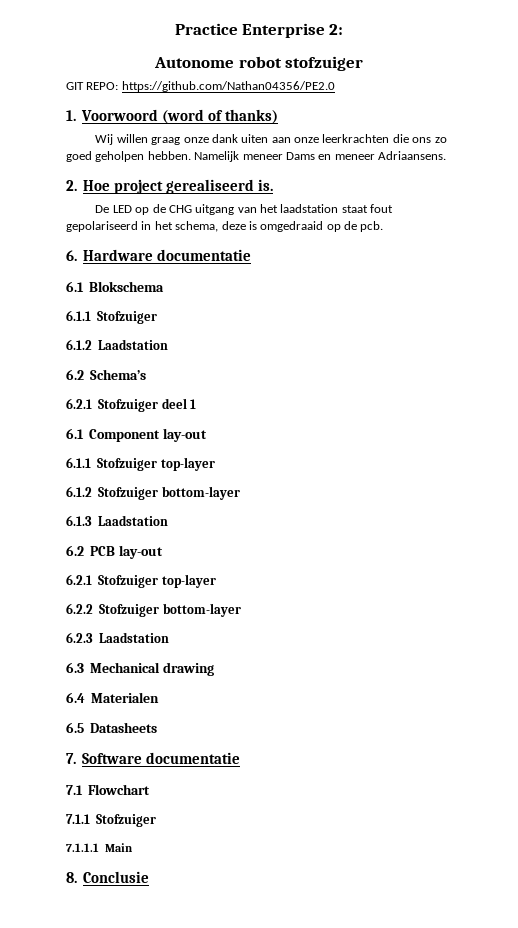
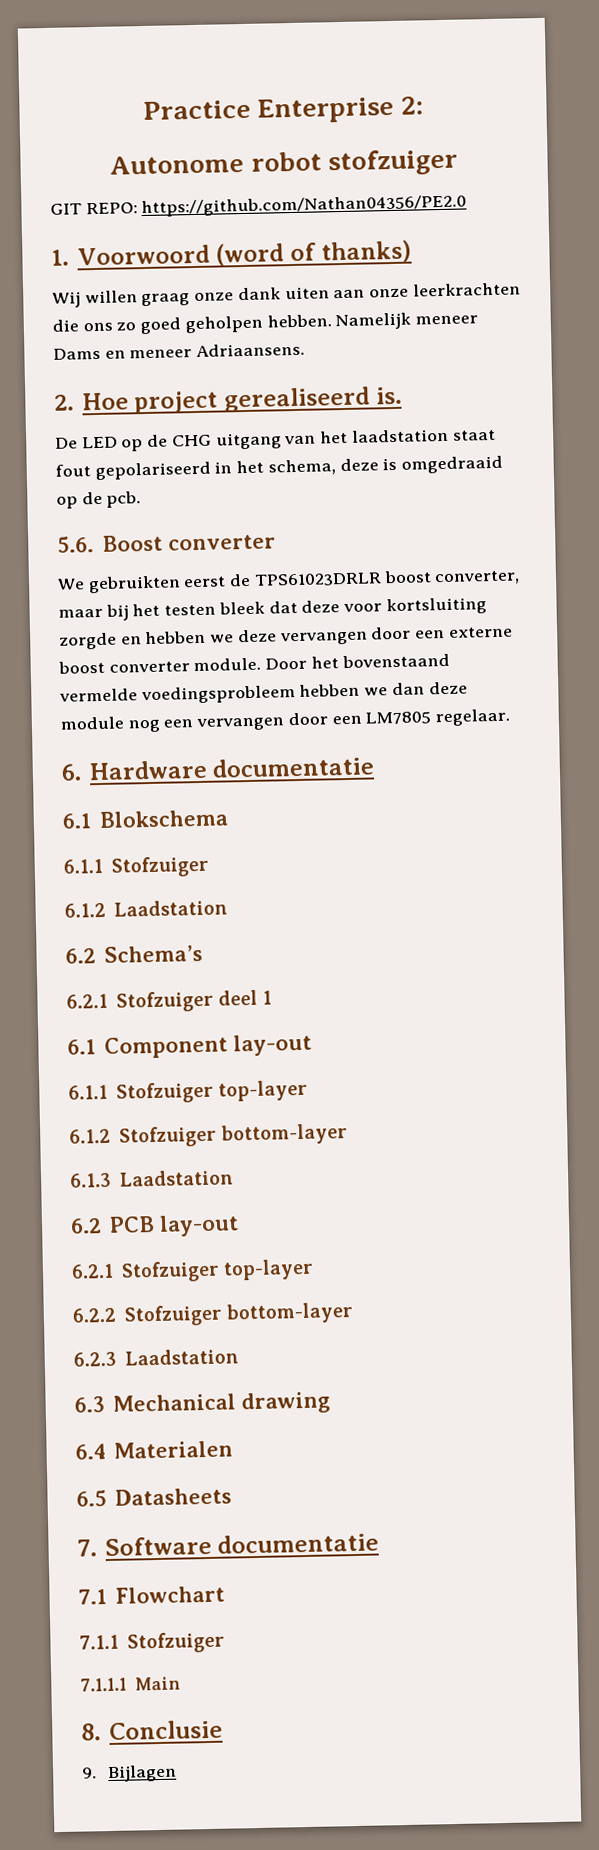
+ 5.6. Boost converter
+ We gebruikten eerst de TPS61023DRLR boost converter, maar bij het testen bleek dat deze voor kortsluiting zorgde en hebben we deze vervangen door een externe boost converter module. Door het bovenstaand vermelde voedingsprobleem hebben we dan deze module nog een vervangen door een LM7805 regelaar.
+ 9. Bijlagen

